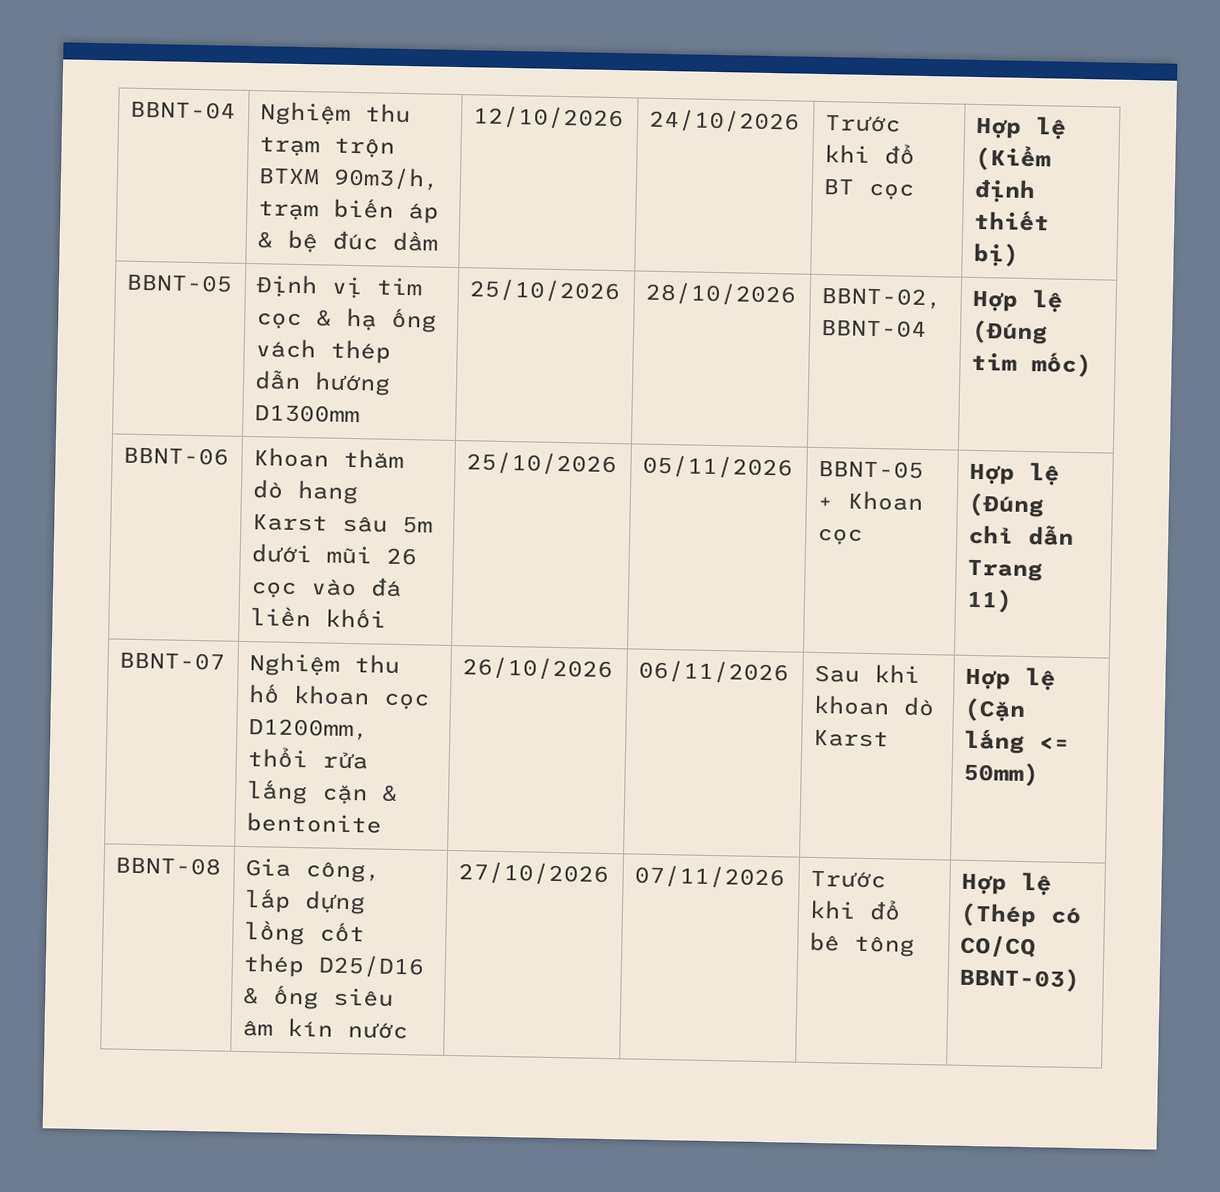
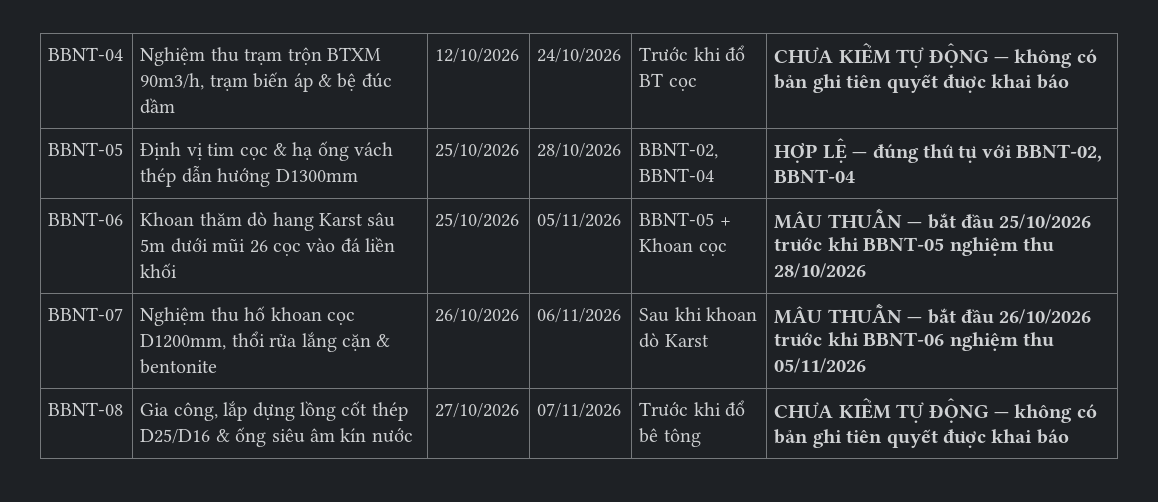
- BBNT-04 | Nghiệm thu trạm trộn BTXM 90m3/h, trạm biến áp & bệ đúc dầm | 12/10/2026 | 24/10/2026 | Trước khi đổ BT cọc | Hợp lệ (Kiểm định thiết bị)
+ BBNT-04 | Nghiệm thu trạm trộn BTXM 90m3/h, trạm biến áp & bệ đúc dầm | 12/10/2026 | 24/10/2026 | Trước khi đổ BT cọc | CHƯA KIỂM TỰ ĐỘNG — không có bản ghi tiên quyết được khai báo
- BBNT-05 | Định vị tim cọc & hạ ống vách thép dẫn hướng D1300mm | 25/10/2026 | 28/10/2026 | BBNT-02, BBNT-04 | Hợp lệ (Đúng tim mốc)
+ BBNT-05 | Định vị tim cọc & hạ ống vách thép dẫn hướng D1300mm | 25/10/2026 | 28/10/2026 | BBNT-02, BBNT-04 | HỢP LỆ — đúng thứ tự với BBNT-02, BBNT-04
- BBNT-06 | Khoan thăm dò hang Karst sâu 5m dưới mũi 26 cọc vào đá liền khối | 25/10/2026 | 05/11/2026 | BBNT-05 + Khoan cọc | Hợp lệ (Đúng chỉ dẫn Trang 11)
+ BBNT-06 | Khoan thăm dò hang Karst sâu 5m dưới mũi 26 cọc vào đá liền khối | 25/10/2026 | 05/11/2026 | BBNT-05 + Khoan cọc | MÂU THUẪN — bắt đầu 25/10/2026 trước khi BBNT-05 nghiệm thu 28/10/2026
- BBNT-07 | Nghiệm thu hố khoan cọc D1200mm, thổi rửa lắng cặn & bentonite | 26/10/2026 | 06/11/2026 | Sau khi khoan dò Karst | Hợp lệ (Cặn lắng <= 50mm)
+ BBNT-07 | Nghiệm thu hố khoan cọc D1200mm, thổi rửa lắng cặn & bentonite | 26/10/2026 | 06/11/2026 | Sau khi khoan dò Karst | MÂU THUẪN — bắt đầu 26/10/2026 trước khi BBNT-06 nghiệm thu 05/11/2026
- BBNT-08 | Gia công, lắp dựng lồng cốt thép D25/D16 & ống siêu âm kín nước | 27/10/2026 | 07/11/2026 | Trước khi đổ bê tông | Hợp lệ (Thép có CO/CQ BBNT-03)
+ BBNT-08 | Gia công, lắp dựng lồng cốt thép D25/D16 & ống siêu âm kín nước | 27/10/2026 | 07/11/2026 | Trước khi đổ bê tông | CHƯA KIỂM TỰ ĐỘNG — không có bản ghi tiên quyết được khai báo

